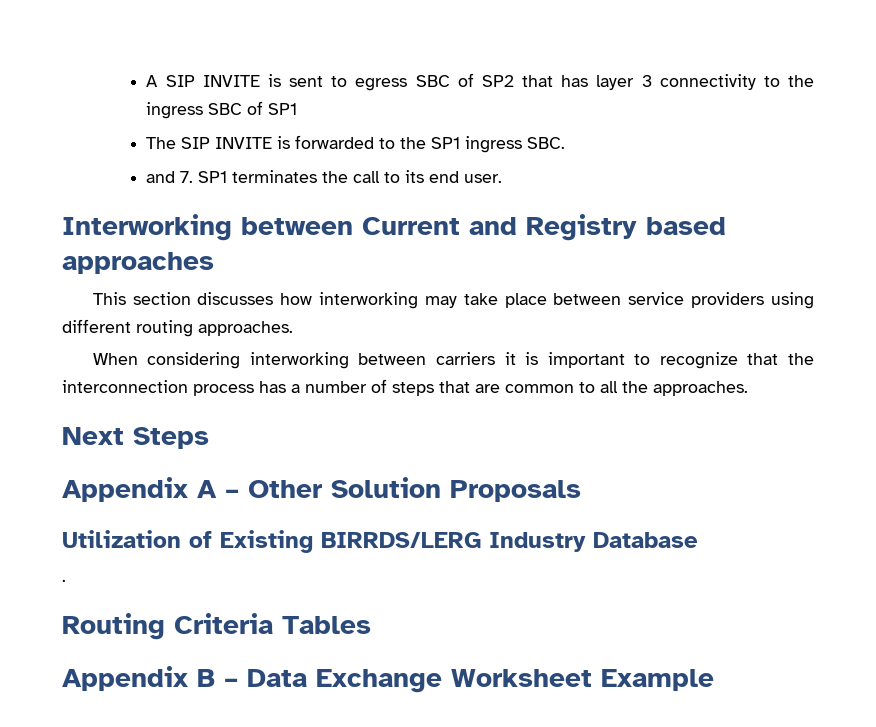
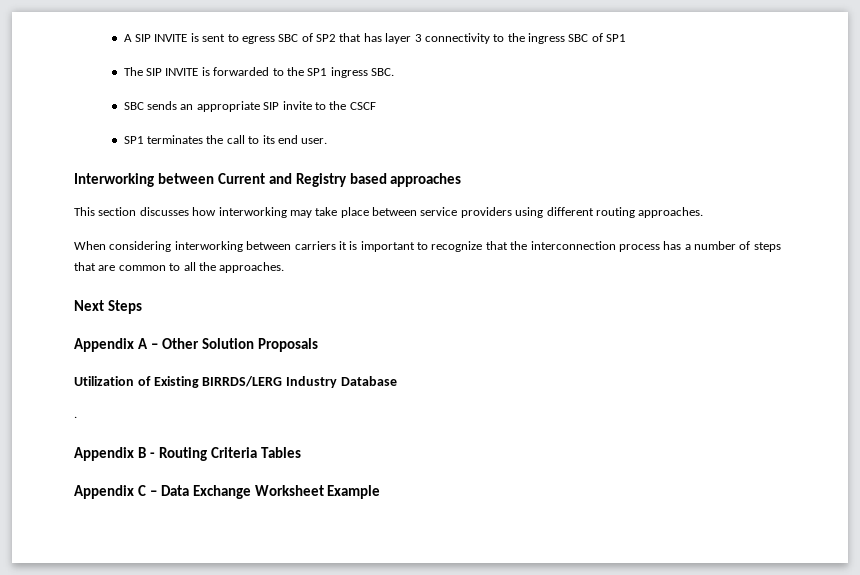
- and 7. SP1 terminates the call to its end user.
+ SBC sends an appropriate SIP invite to the CSCF
+ SP1 terminates the call to its end user.
- Routing Criteria Tables
+ Appendix B - Routing Criteria Tables
- Appendix B – Data Exchange Worksheet Example
+ Appendix C – Data Exchange Worksheet Example

